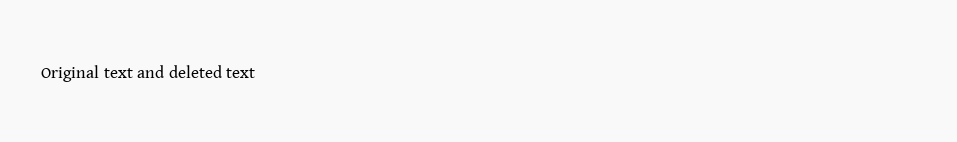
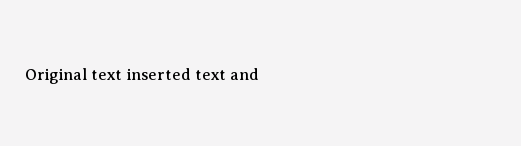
- Original text and deleted text
+ Original text inserted text and

